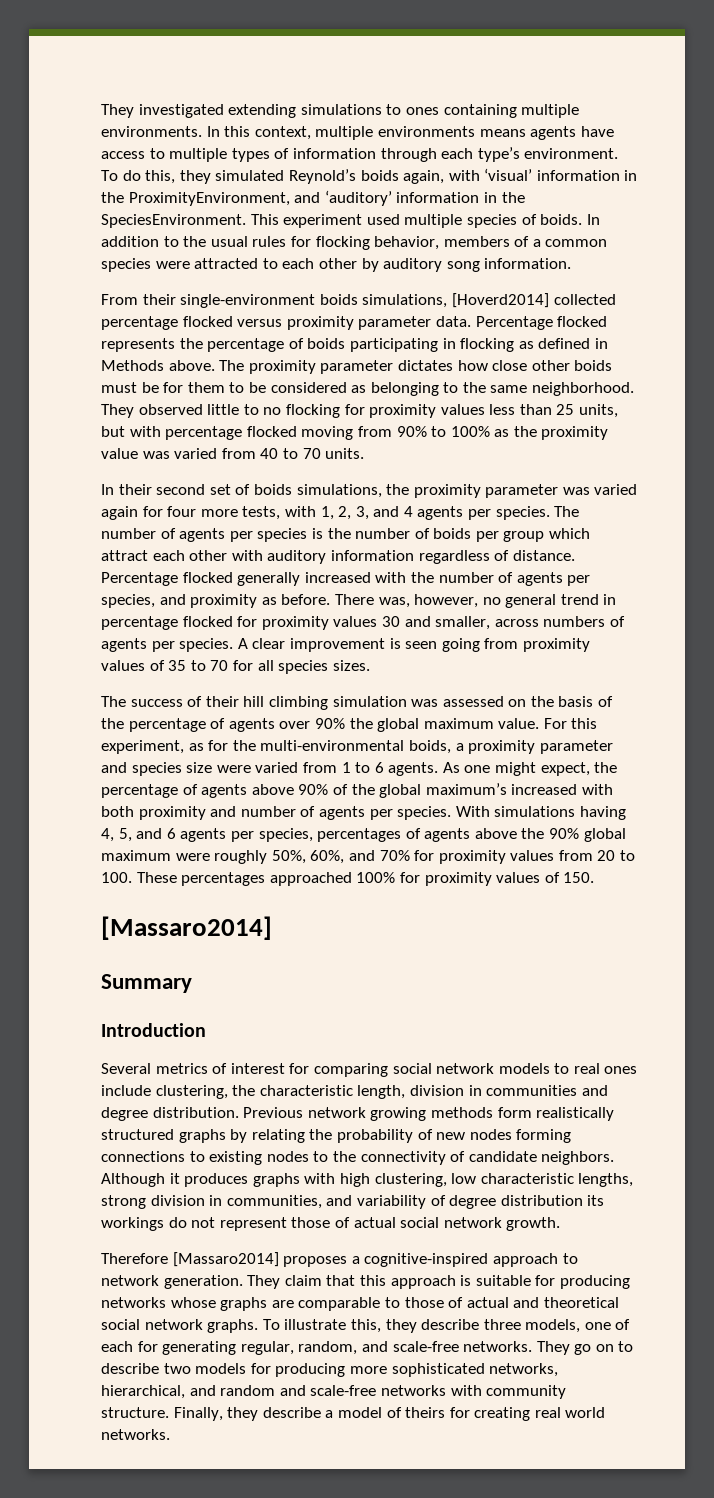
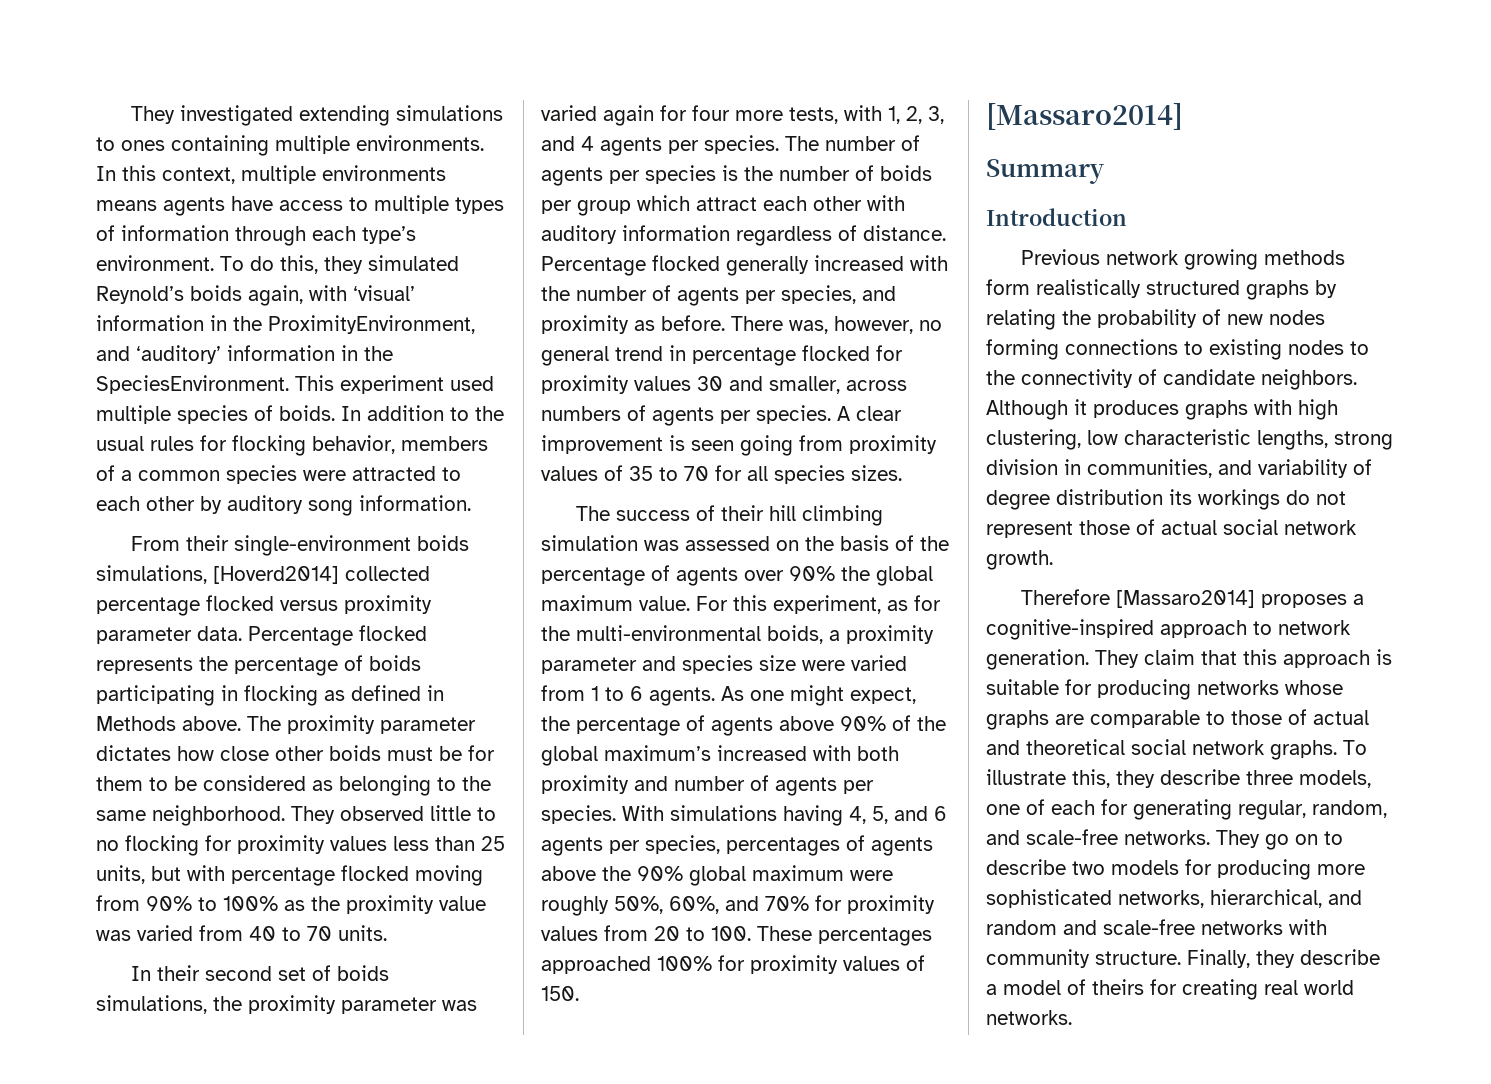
- Several metrics of interest for comparing social network models to real ones include clustering, the characteristic length, division in communities and degree distribution.

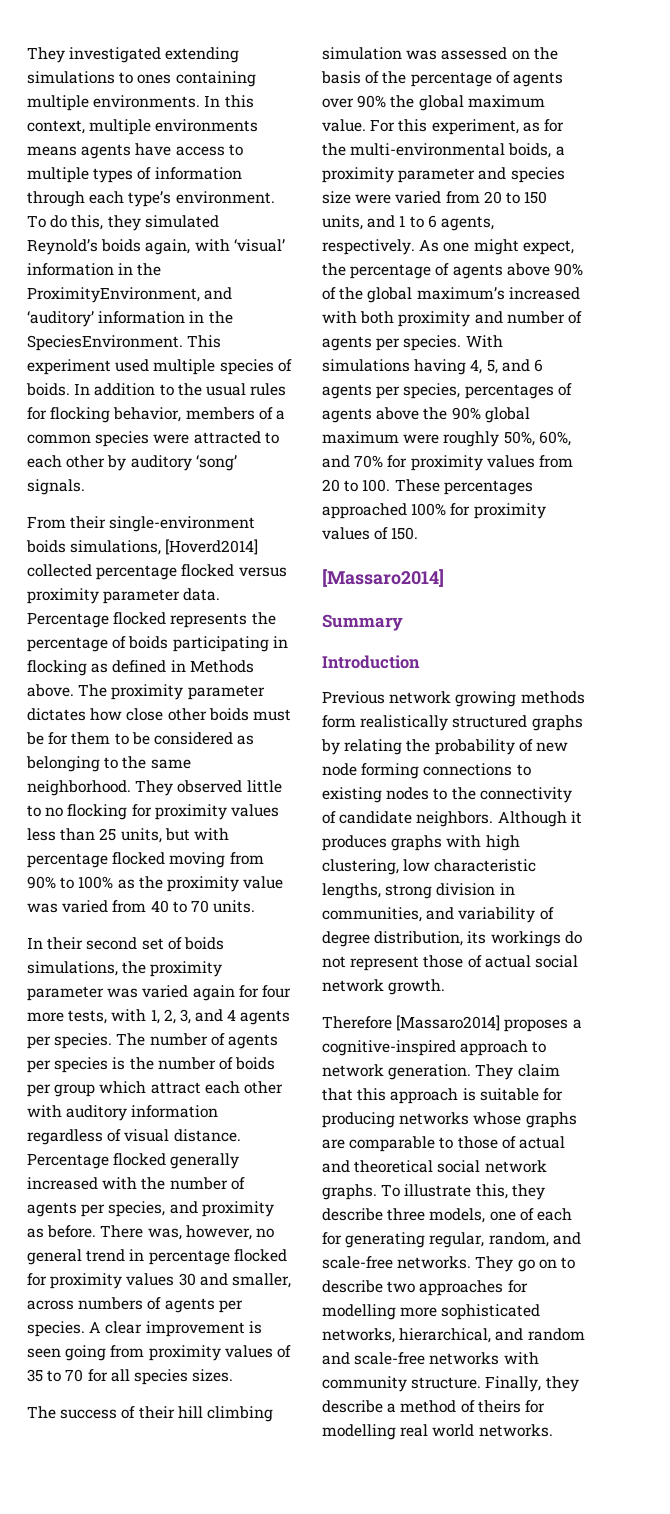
- In addition to the usual rules for flocking behavior, members of a common species were attracted to each other by auditory song information.
+ In addition to the usual rules for flocking behavior, members of a common species were attracted to each other by auditory ‘song’ signals.
- The number of agents per species is the number of boids per group which attract each other with auditory information regardless of distance.
+ The number of agents per species is the number of boids per group which attract each other with auditory information regardless of visual distance.
- For this experiment, as for the multi-environmental boids, a proximity parameter and species size were varied from 1 to 6 agents.
+ For this experiment, as for the multi-environmental boids, a proximity parameter and species size were varied from 20 to 150 units, and 1 to 6 agents, respectively.
- Previous network growing methods form realistically structured graphs by relating the probability of new nodes forming connections to existing nodes to the connectivity of candidate neighbors.
+ Previous network growing methods form realistically structured graphs by relating the probability of new node forming connections to existing nodes to the connectivity of candidate neighbors.
- Although it produces graphs with high clustering, low characteristic lengths, strong division in communities, and variability of degree distribution its workings do not represent those of actual social network growth.
+ Although it produces graphs with high clustering, low characteristic lengths, strong division in communities, and variability of degree distribution, its workings do not represent those of actual social network growth.
- They go on to describe two models for producing more sophisticated networks, hierarchical, and random and scale-free networks with community structure.
+ They go on to describe two approaches for modelling more sophisticated networks, hierarchical, and random and scale-free networks with community structure.
- Finally, they describe a model of theirs for creating real world networks.
+ Finally, they describe a method of theirs for modelling real world networks.

